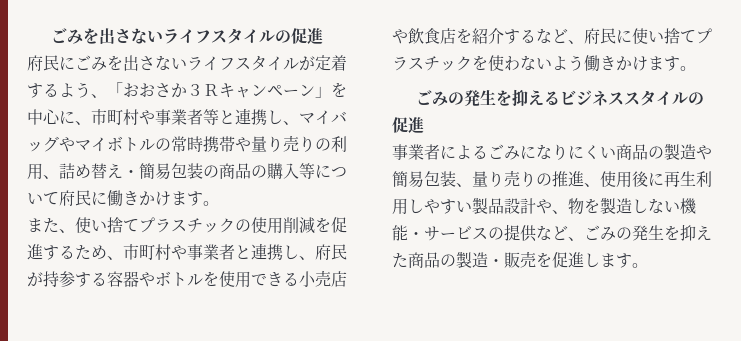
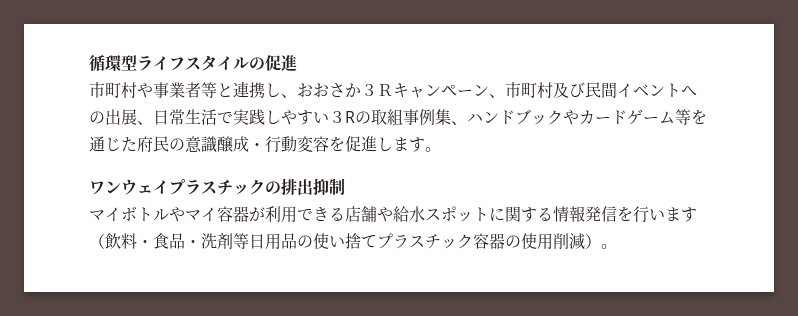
- ごみを出さないライフスタイルの促進
+ 循環型ライフスタイルの促進
- 府民にごみを出さないライフスタイルが定着するよう、「おおさか３Ｒキャンペーン」を中心に、市町村や事業者等と連携し、マイバッグやマイボトルの常時携帯や量り売りの利用、詰め替え・簡易包装の商品の購入等について府民に働きかけます。
- また、使い捨てプラスチックの使用削減を促進するため、市町村や事業者と連携し、府民が持参する容器やボトルを使用できる小売店や飲食店を紹介するなど、府民に使い捨てプラスチックを使わないよう働きかけます。
- ごみの発生を抑えるビジネススタイルの促進
- 事業者によるごみになりにくい商品の製造や簡易包装、量り売りの推進、使用後に再生利用しやすい製品設計や、物を製造しない機能・サービスの提供など、ごみの発生を抑えた商品の製造・販売を促進します。
+ 市町村や事業者等と連携し、おおさか３Ｒキャンペーン、市町村及び民間イベントへの出展、日常生活で実践しやすい３Rの取組事例集、ハンドブックやカードゲーム等を通じた府民の意識醸成・行動変容を促進します。
+ ワンウェイプラスチックの排出抑制
+ マイボトルやマイ容器が利用できる店舗や給水スポットに関する情報発信を行います（飲料・食品・洗剤等日用品の使い捨てプラスチック容器の使用削減）。

